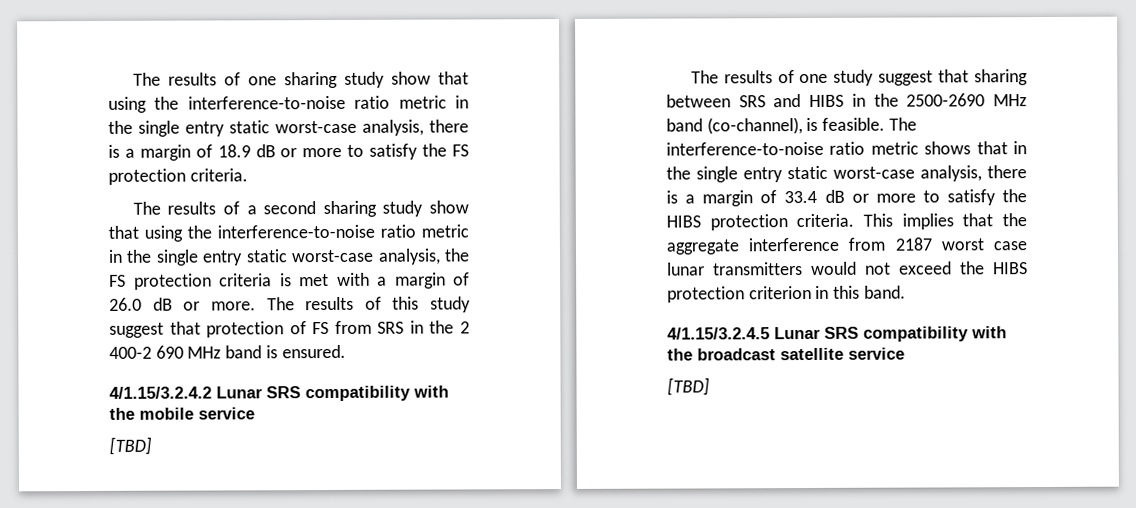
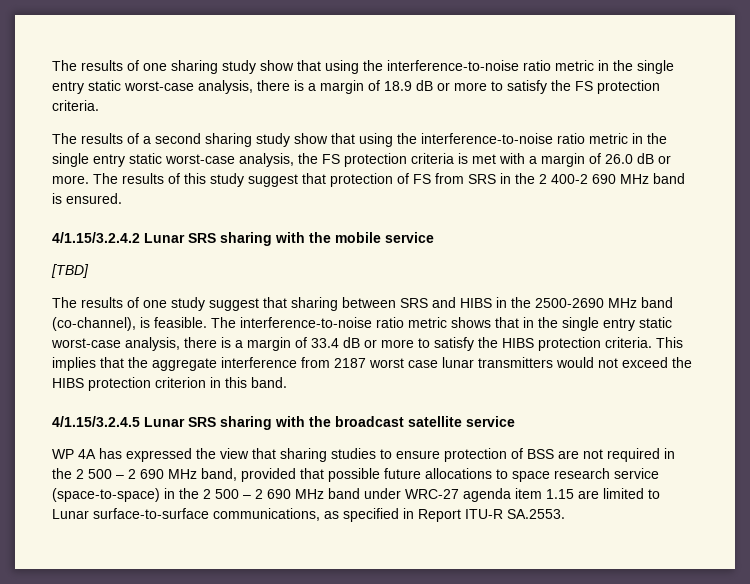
- 4/1.15/3.2.4.2 Lunar SRS compatibility with the mobile service
+ 4/1.15/3.2.4.2 Lunar SRS sharing with the mobile service
- 4/1.15/3.2.4.5 Lunar SRS compatibility with the broadcast satellite service
- [TBD]
+ 4/1.15/3.2.4.5 Lunar SRS sharing with the broadcast satellite service
+ WP 4A has expressed the view that sharing studies to ensure protection of BSS are not required in the 2 500 – 2 690 MHz band, provided that possible future allocations to space research service (space-to-space) in the 2 500 – 2 690 MHz band under WRC-27 agenda item 1.15 are limited to Lunar surface-to-surface communications, as specified in Report ITU-R SA.2553.

